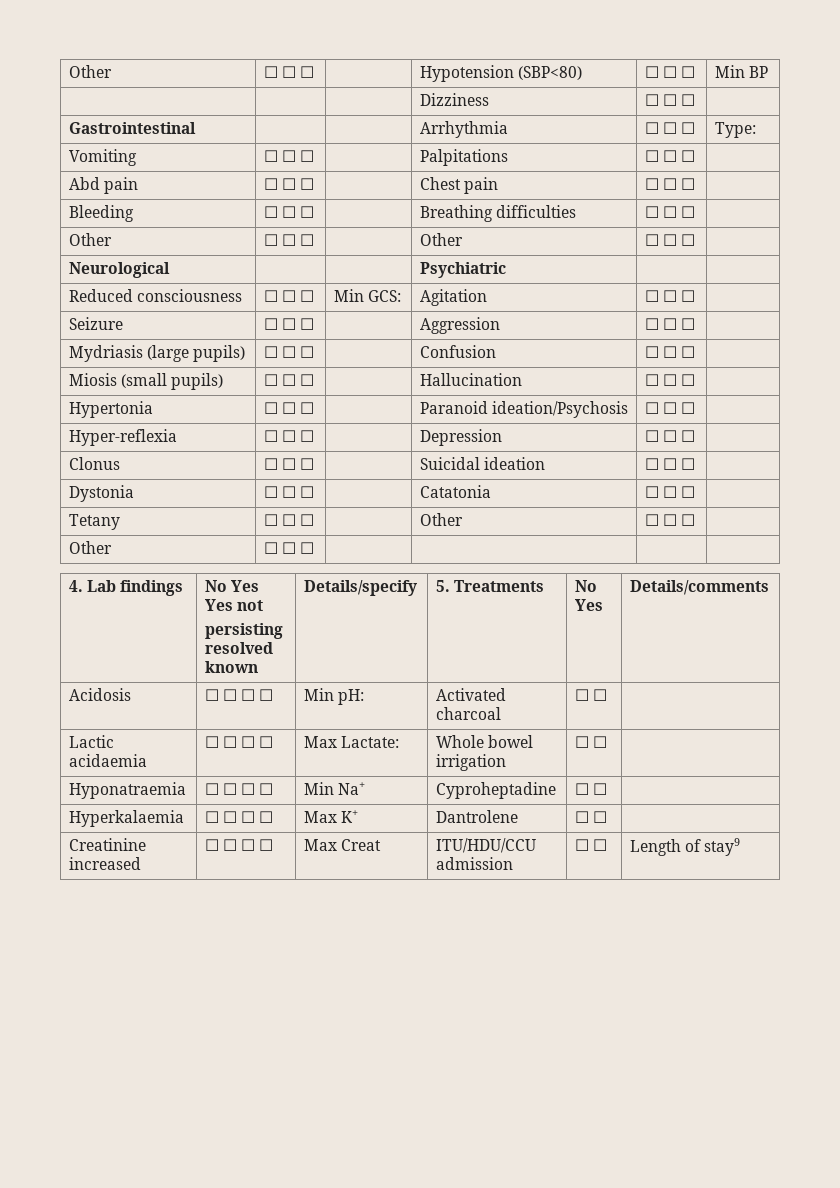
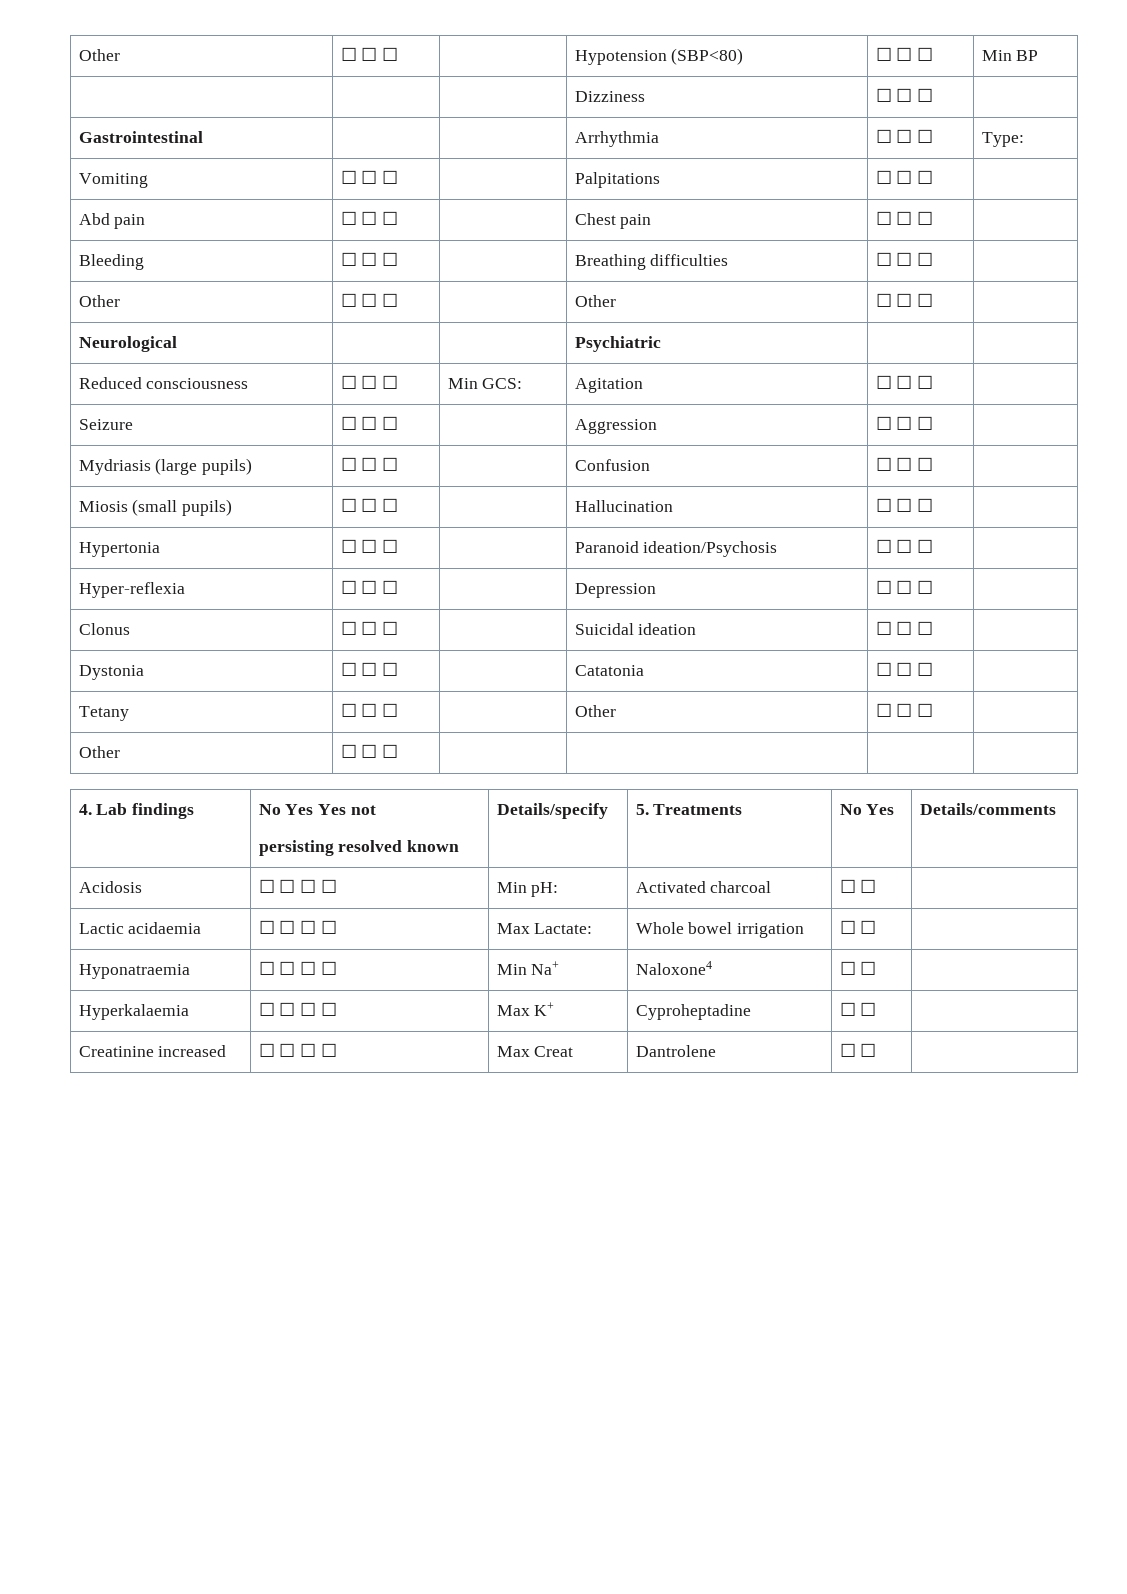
- Hyponatraemia | ☐ ☐ ☐ ☐ | Min Na+ | Cyproheptadine | ☐ ☐ |
+ Hyponatraemia | ☐ ☐ ☐ ☐ | Min Na+ | Naloxone4 | ☐ ☐ |
- Hyperkalaemia | ☐ ☐ ☐ ☐ | Max K+ | Dantrolene | ☐ ☐ |
+ Hyperkalaemia | ☐ ☐ ☐ ☐ | Max K+ | Cyproheptadine | ☐ ☐ |
- Creatinine increased | ☐ ☐ ☐ ☐ | Max Creat | ITU/HDU/CCU admission | ☐ ☐ | Length of stay9
+ Creatinine increased | ☐ ☐ ☐ ☐ | Max Creat | Dantrolene | ☐ ☐ |

